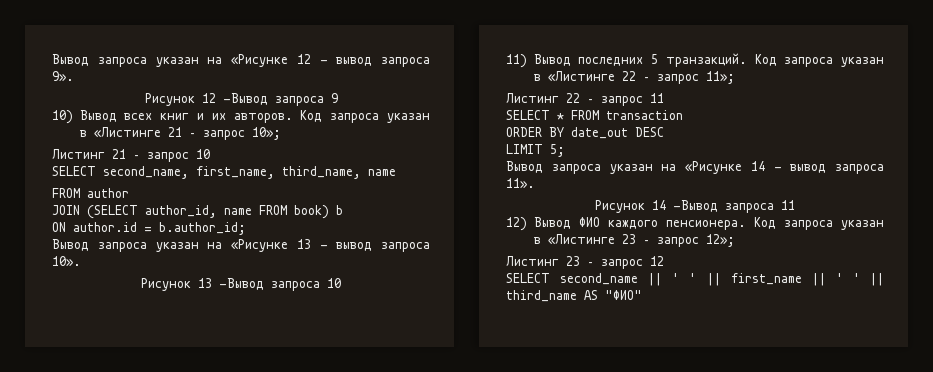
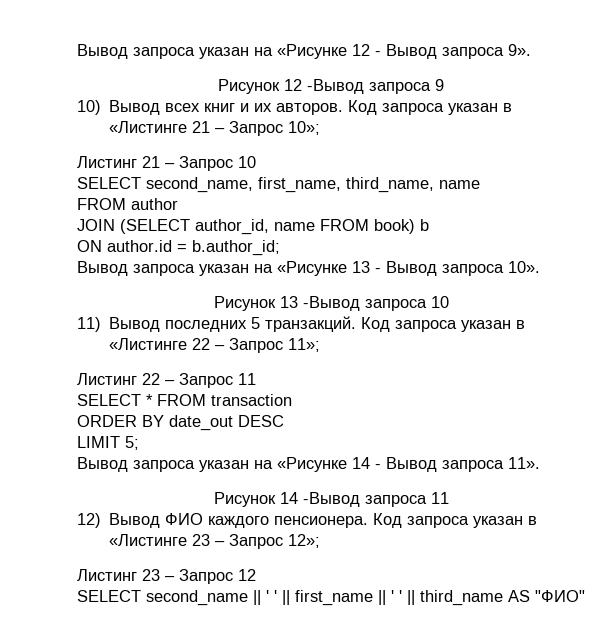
- Вывод запроса указан на «Рисунке 12 - вывод запроса 9».
+ Вывод запроса указан на «Рисунке 12 - Вывод запроса 9».
- Код запроса указан в «Листинге 21 – запрос 10»;
+ Код запроса указан в «Листинге 21 – Запрос 10»;
- Листинг 21 – запрос 10
+ Листинг 21 – Запрос 10
- Вывод запроса указан на «Рисунке 13 - вывод запроса 10».
+ Вывод запроса указан на «Рисунке 13 - Вывод запроса 10».
- Код запроса указан в «Листинге 22 – запрос 11»;
+ Код запроса указан в «Листинге 22 – Запрос 11»;
- Листинг 22 – запрос 11
+ Листинг 22 – Запрос 11
- Вывод запроса указан на «Рисунке 14 - вывод запроса 11».
+ Вывод запроса указан на «Рисунке 14 - Вывод запроса 11».
- Код запроса указан в «Листинге 23 – запрос 12»;
+ Код запроса указан в «Листинге 23 – Запрос 12»;
- Листинг 23 – запрос 12
+ Листинг 23 – Запрос 12

